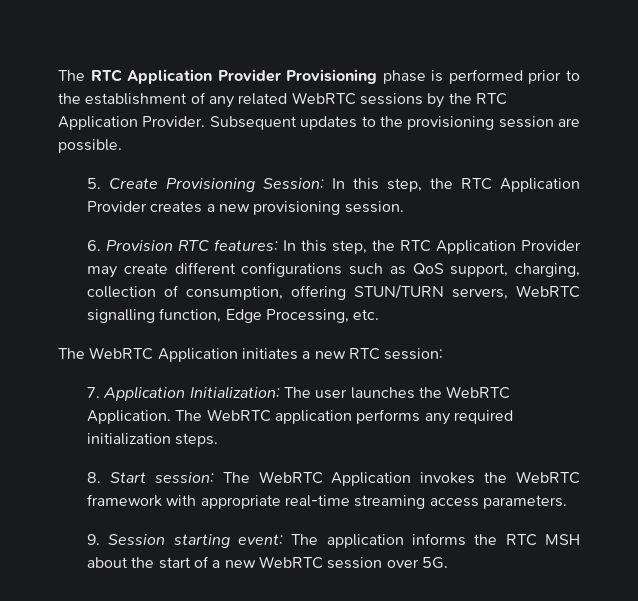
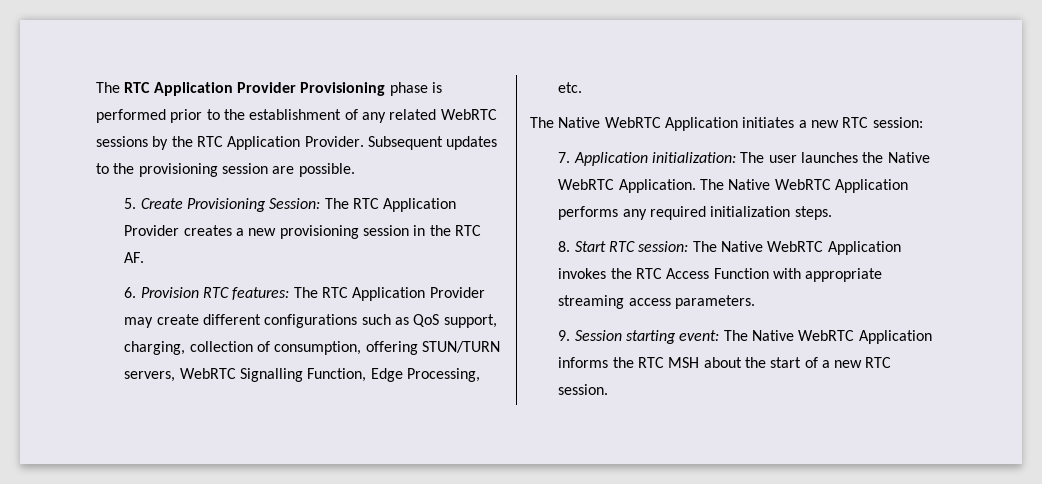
- 5. Create Provisioning Session: In this step, the RTC Application Provider creates a new provisioning session.
+ 5. Create Provisioning Session: The RTC Application Provider creates a new provisioning session in the RTC AF.
- 6. Provision RTC features: In this step, the RTC Application Provider may create different configurations such as QoS support, charging, collection of consumption, offering STUN/TURN servers, WebRTC signalling function, Edge Processing, etc.
+ 6. Provision RTC features: The RTC Application Provider may create different configurations such as QoS support, charging, collection of consumption, offering STUN/TURN servers, WebRTC Signalling Function, Edge Processing, etc.
- The WebRTC Application initiates a new RTC session:
+ The Native WebRTC Application initiates a new RTC session:
- 7. Application Initialization: The user launches the WebRTC Application.
+ 7. Application initialization: The user launches the Native WebRTC Application.
- The WebRTC application performs any required initialization steps.
+ The Native WebRTC Application performs any required initialization steps.
- 8. Start session: The WebRTC Application invokes the WebRTC framework with appropriate real-time streaming access parameters.
+ 8. Start RTC session: The Native WebRTC Application invokes the RTC Access Function with appropriate streaming access parameters.
- 9. Session starting event: The application informs the RTC MSH about the start of a new WebRTC session over 5G.
+ 9. Session starting event: The Native WebRTC Application informs the RTC MSH about the start of a new RTC session.

